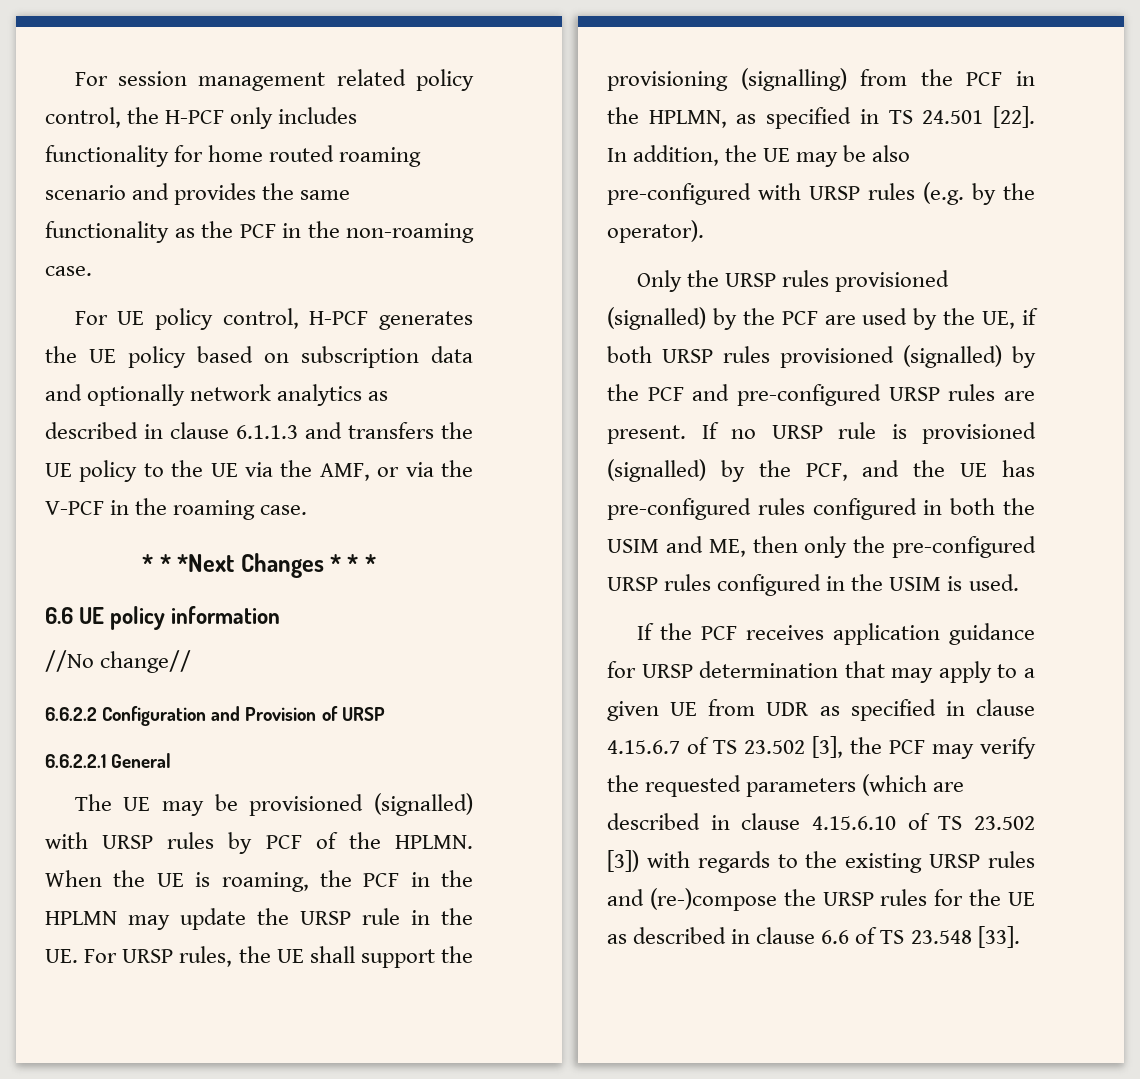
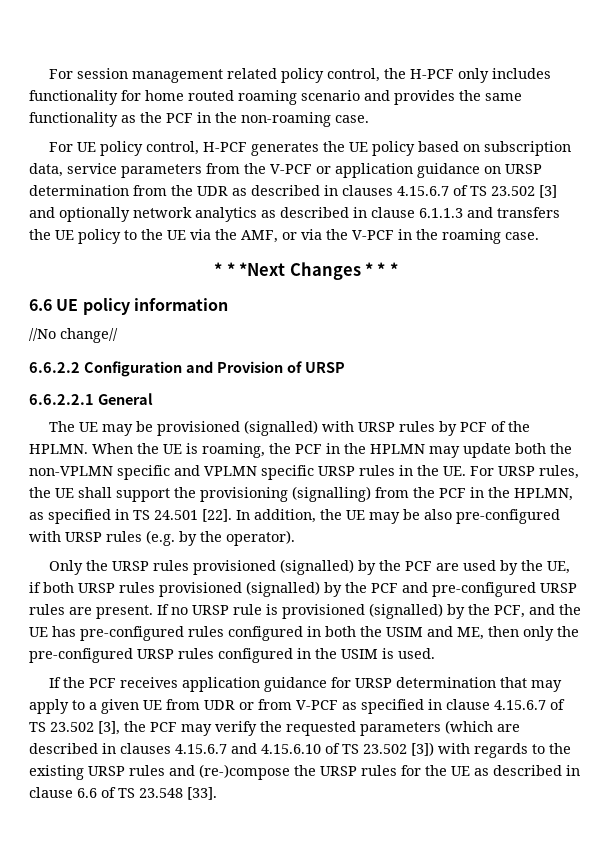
- For UE policy control, H-PCF generates the UE policy based on subscription data and optionally network analytics as described in clause 6.1.1.3 and transfers the UE policy to the UE via the AMF, or via the V-PCF in the roaming case.
+ For UE policy control, H-PCF generates the UE policy based on subscription data, service parameters from the V-PCF or application guidance on URSP determination from the UDR as described in clauses 4.15.6.7 of TS 23.502 [3] and optionally network analytics as described in clause 6.1.1.3 and transfers the UE policy to the UE via the AMF, or via the V-PCF in the roaming case.
- When the UE is roaming, the PCF in the HPLMN may update the URSP rule in the UE. For URSP rules, the UE shall support the provisioning (signalling) from the PCF in the HPLMN, as specified in TS 24.501 [22].
+ When the UE is roaming, the PCF in the HPLMN may update both the non-VPLMN specific and VPLMN specific URSP rules in the UE. For URSP rules, the UE shall support the provisioning (signalling) from the PCF in the HPLMN, as specified in TS 24.501 [22].
- If the PCF receives application guidance for URSP determination that may apply to a given UE from UDR as specified in clause 4.15.6.7 of TS 23.502 [3], the PCF may verify the requested parameters (which are described in clause 4.15.6.10 of TS 23.502 [3]) with regards to the existing URSP rules and (re-)compose the URSP rules for the UE as described in clause 6.6 of TS 23.548 [33].
+ If the PCF receives application guidance for URSP determination that may apply to a given UE from UDR or from V-PCF as specified in clause 4.15.6.7 of TS 23.502 [3], the PCF may verify the requested parameters (which are described in clauses 4.15.6.7 and 4.15.6.10 of TS 23.502 [3]) with regards to the existing URSP rules and (re-)compose the URSP rules for the UE as described in clause 6.6 of TS 23.548 [33].

